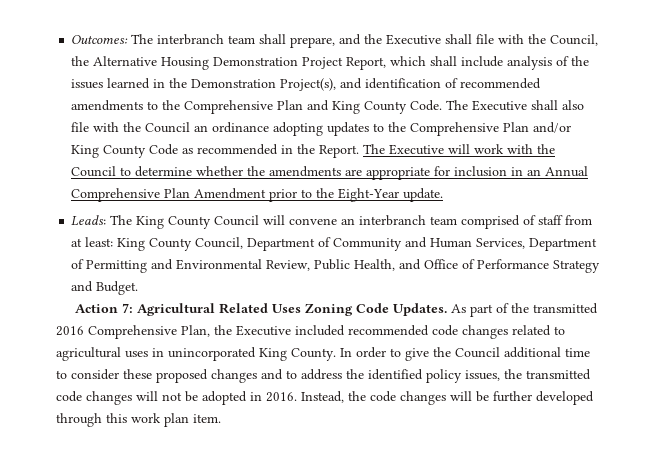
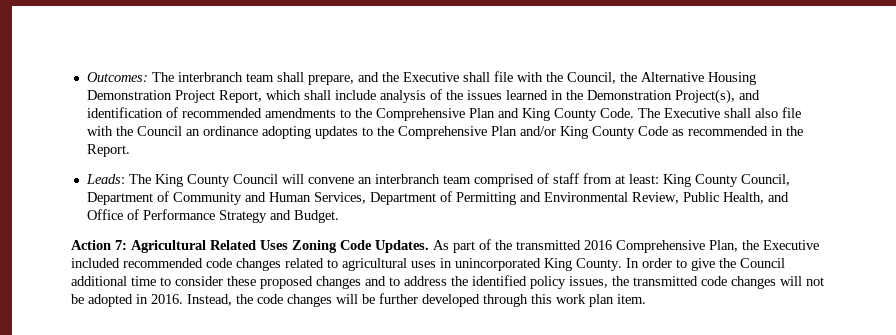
- The Executive will work with the Council to determine whether the amendments are appropriate for inclusion in an Annual Comprehensive Plan Amendment prior to the Eight-Year update.

